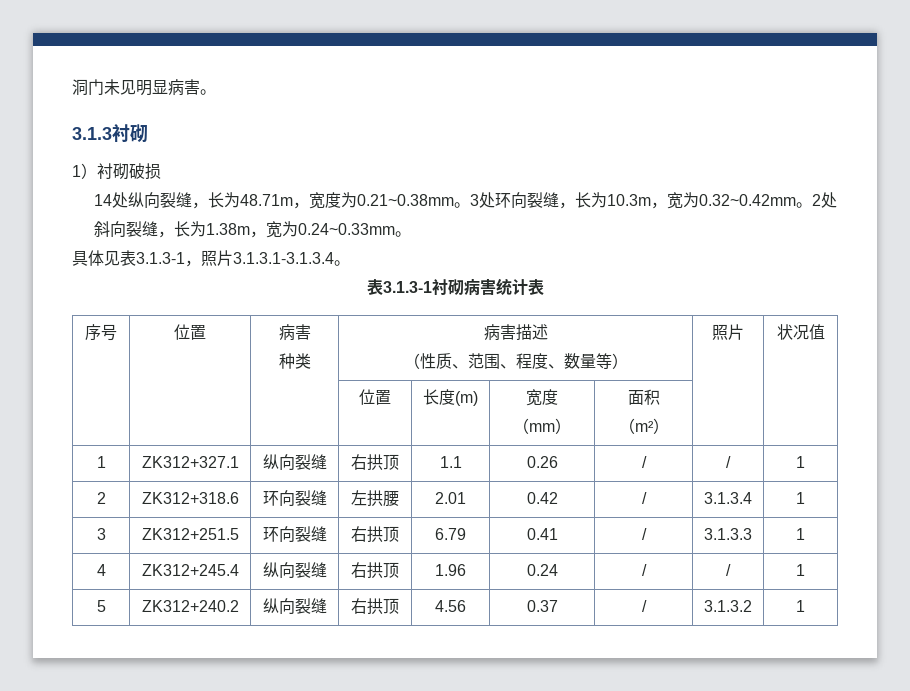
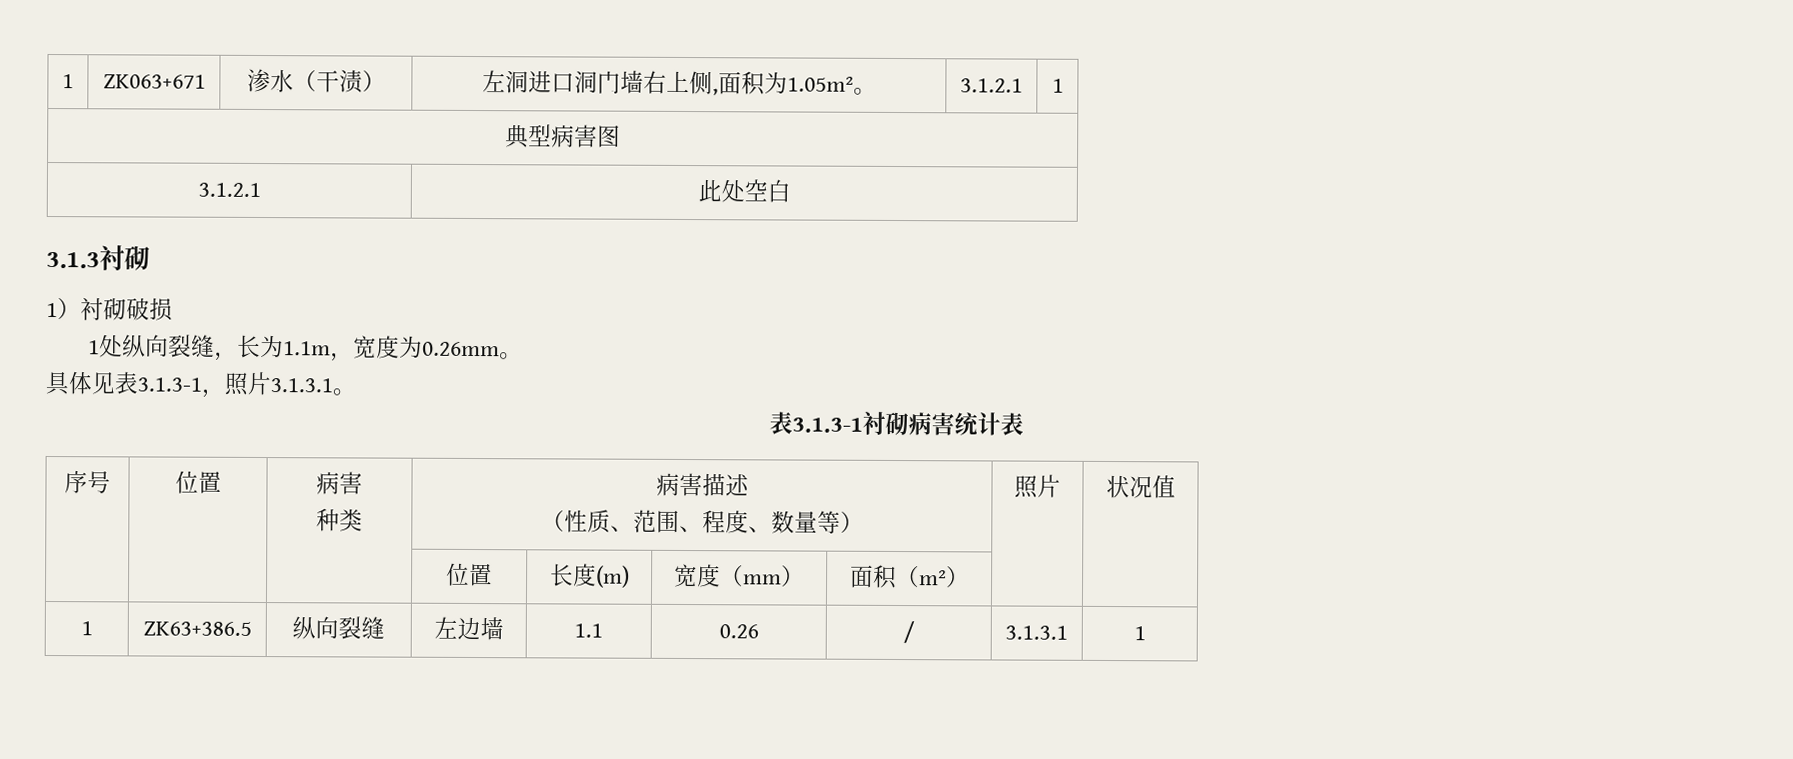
- 洞门未见明显病害。
+ 1 | ZK063+671 | 渗水（干渍） | 左洞进口洞门墙右上侧,面积为1.05m²。 | 3.1.2.1 | 1
+ 典型病害图
+ 3.1.2.1 | 此处空白
- 14处纵向裂缝，长为48.71m，宽度为0.21~0.38mm。3处环向裂缝，长为10.3m，宽为0.32~0.42mm。2处斜向裂缝，长为1.38m，宽为0.24~0.33mm。
+ 1处纵向裂缝，长为1.1m，宽度为0.26mm。
- 具体见表3.1.3-1，照片3.1.3.1-3.1.3.4。
+ 具体见表3.1.3-1，照片3.1.3.1。
- 1 | ZK312+327.1 | 纵向裂缝 | 右拱顶 | 1.1 | 0.26 | / | / | 1
- 2 | ZK312+318.6 | 环向裂缝 | 左拱腰 | 2.01 | 0.42 | / | 3.1.3.4 | 1
- 3 | ZK312+251.5 | 环向裂缝 | 右拱顶 | 6.79 | 0.41 | / | 3.1.3.3 | 1
- 4 | ZK312+245.4 | 纵向裂缝 | 右拱顶 | 1.96 | 0.24 | / | / | 1
- 5 | ZK312+240.2 | 纵向裂缝 | 右拱顶 | 4.56 | 0.37 | / | 3.1.3.2 | 1
+ 1 | ZK63+386.5 | 纵向裂缝 | 左边墙 | 1.1 | 0.26 | / | 3.1.3.1 | 1

